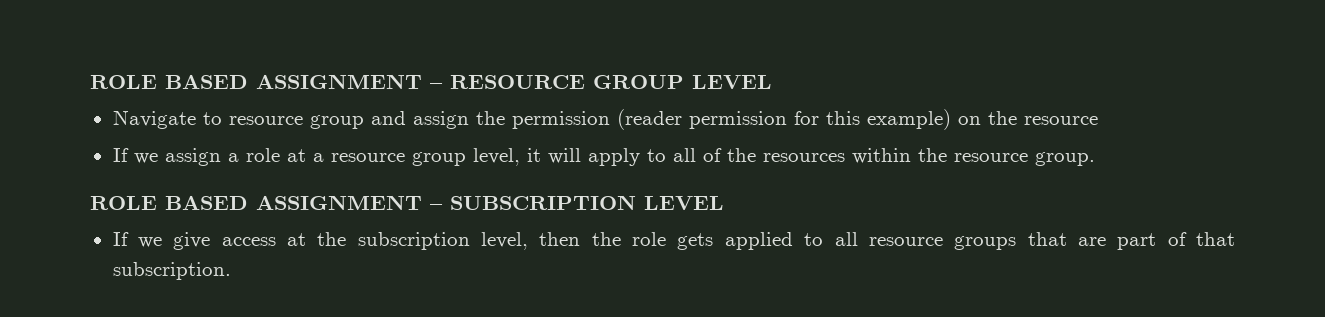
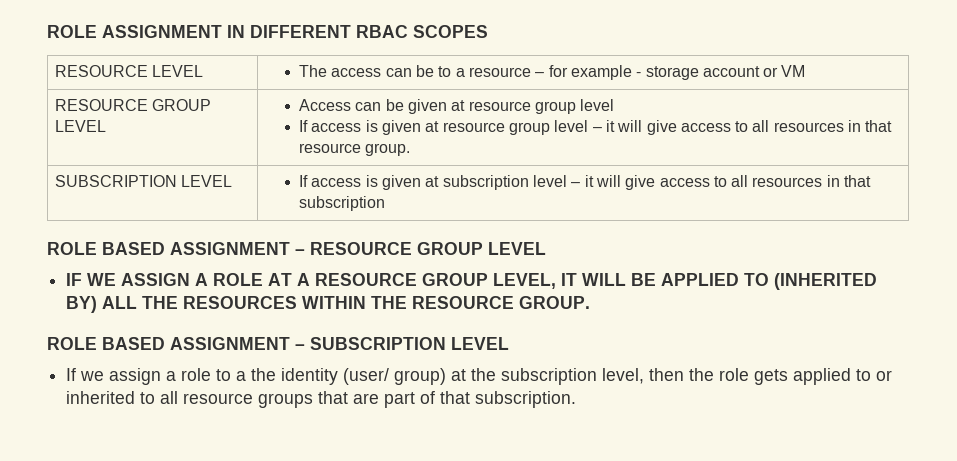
+ ROLE ASSIGNMENT IN DIFFERENT RBAC SCOPES
+ RESOURCE LEVEL | The access can be to a resource – for example - storage account or VM
+ RESOURCE GROUP LEVEL | Access can be given at resource group level
+ If access is given at resource group level – it will give access to all resources in that resource group.
+ SUBSCRIPTION LEVEL | If access is given at subscription level – it will give access to all resources in that subscription
- Navigate to resource group and assign the permission (reader permission for this example) on the resource
- If we assign a role at a resource group level, it will apply to all of the resources within the resource group.
+ IF WE ASSIGN A ROLE AT A RESOURCE GROUP LEVEL, IT WILL BE APPLIED TO (INHERITED BY) ALL THE RESOURCES WITHIN THE RESOURCE GROUP.
- If we give access at the subscription level, then the role gets applied to all resource groups that are part of that subscription.
+ If we assign a role to a the identity (user/ group) at the subscription level, then the role gets applied to or inherited to all resource groups that are part of that subscription.

